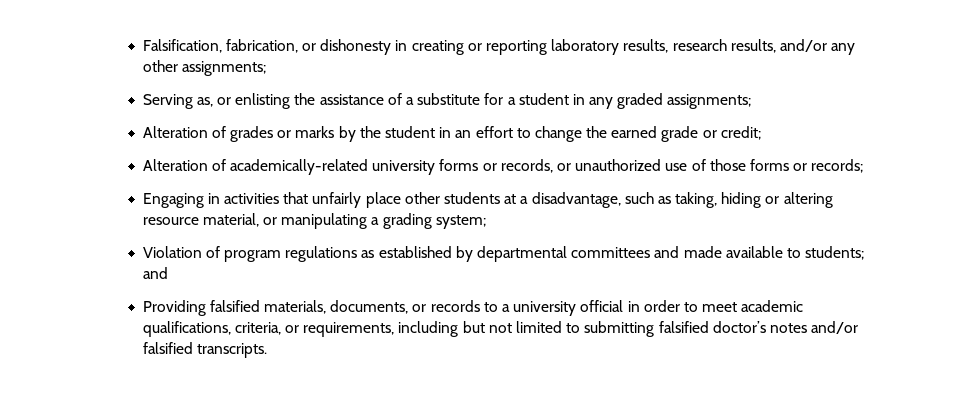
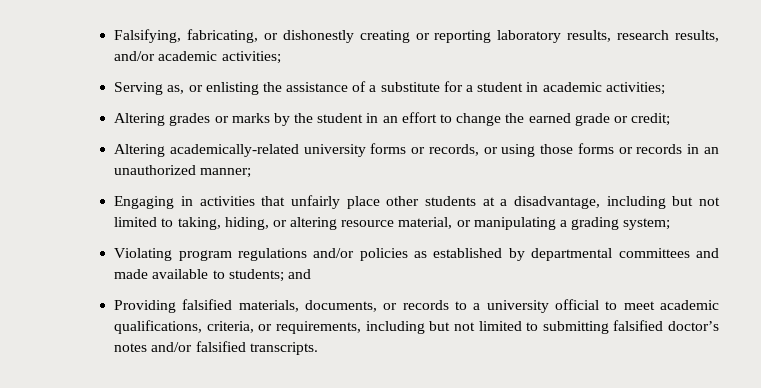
- Falsification, fabrication, or dishonesty in creating or reporting laboratory results, research results, and/or any other assignments;
+ Falsifying, fabricating, or dishonestly creating or reporting laboratory results, research results, and/or academic activities;
- Serving as, or enlisting the assistance of a substitute for a student in any graded assignments;
- Alteration of grades or marks by the student in an effort to change the earned grade or credit;
+ Serving as, or enlisting the assistance of a substitute for a student in academic activities;
+ Altering grades or marks by the student in an effort to change the earned grade or credit;
- Alteration of academically-related university forms or records, or unauthorized use of those forms or records;
+ Altering academically-related university forms or records, or using those forms or records in an unauthorized manner;
- Engaging in activities that unfairly place other students at a disadvantage, such as taking, hiding or altering resource material, or manipulating a grading system;
+ Engaging in activities that unfairly place other students at a disadvantage, including but not limited to taking, hiding, or altering resource material, or manipulating a grading system;
- Violation of program regulations as established by departmental committees and made available to students; and
+ Violating program regulations and/or policies as established by departmental committees and made available to students; and
- Providing falsified materials, documents, or records to a university official in order to meet academic qualifications, criteria, or requirements, including but not limited to submitting falsified doctor’s notes and/or falsified transcripts.
+ Providing falsified materials, documents, or records to a university official to meet academic qualifications, criteria, or requirements, including but not limited to submitting falsified doctor’s notes and/or falsified transcripts.

